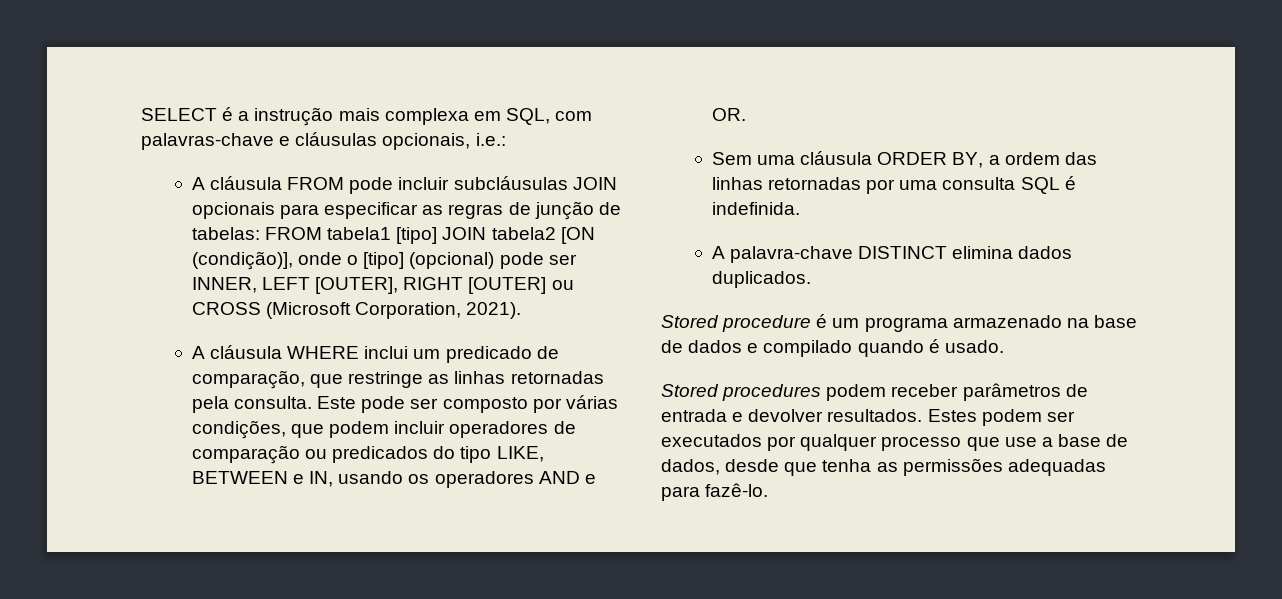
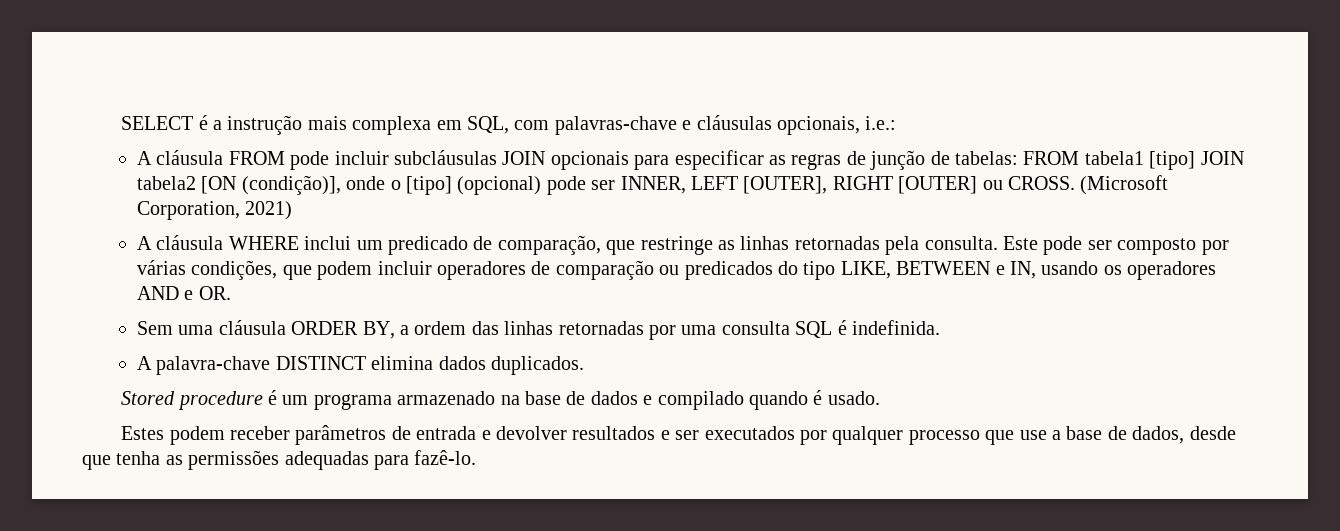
- A cláusula FROM pode incluir subcláusulas JOIN opcionais para especificar as regras de junção de tabelas: FROM tabela1 [tipo] JOIN tabela2 [ON (condição)], onde o [tipo] (opcional) pode ser INNER, LEFT [OUTER], RIGHT [OUTER] ou CROSS (Microsoft Corporation, 2021).
+ A cláusula FROM pode incluir subcláusulas JOIN opcionais para especificar as regras de junção de tabelas: FROM tabela1 [tipo] JOIN tabela2 [ON (condição)], onde o [tipo] (opcional) pode ser INNER, LEFT [OUTER], RIGHT [OUTER] ou CROSS. (Microsoft Corporation, 2021)
- Stored procedures podem receber parâmetros de entrada e devolver resultados. Estes podem ser executados por qualquer processo que use a base de dados, desde que tenha as permissões adequadas para fazê-lo.
+ Estes podem receber parâmetros de entrada e devolver resultados e ser executados por qualquer processo que use a base de dados, desde que tenha as permissões adequadas para fazê-lo.

